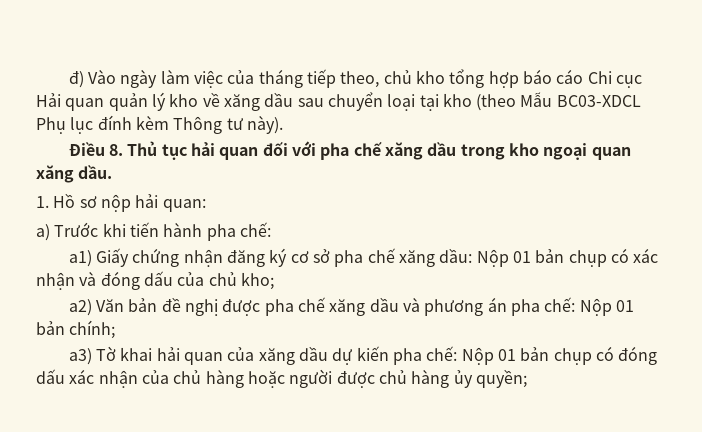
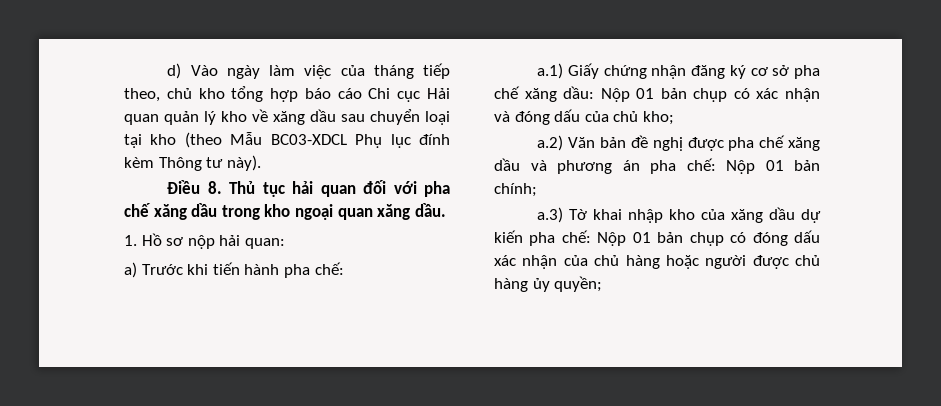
- đ) Vào ngày làm việc của tháng tiếp theo, chủ kho tổng hợp báo cáo Chi cục Hải quan quản lý kho về xăng dầu sau chuyển loại tại kho (theo Mẫu BC03-XDCL Phụ lục đính kèm Thông tư này).
+ d) Vào ngày làm việc của tháng tiếp theo, chủ kho tổng hợp báo cáo Chi cục Hải quan quản lý kho về xăng dầu sau chuyển loại tại kho (theo Mẫu BC03-XDCL Phụ lục đính kèm Thông tư này).
- a1) Giấy chứng nhận đăng ký cơ sở pha chế xăng dầu: Nộp 01 bản chụp có xác nhận và đóng dấu của chủ kho;
+ a.1) Giấy chứng nhận đăng ký cơ sở pha chế xăng dầu: Nộp 01 bản chụp có xác nhận và đóng dấu của chủ kho;
- a2) Văn bản đề nghị được pha chế xăng dầu và phương án pha chế: Nộp 01 bản chính;
+ a.2) Văn bản đề nghị được pha chế xăng dầu và phương án pha chế: Nộp 01 bản chính;
- a3) Tờ khai hải quan của xăng dầu dự kiến pha chế: Nộp 01 bản chụp có đóng dấu xác nhận của chủ hàng hoặc người được chủ hàng ủy quyền;
+ a.3) Tờ khai nhập kho của xăng dầu dự kiến pha chế: Nộp 01 bản chụp có đóng dấu xác nhận của chủ hàng hoặc người được chủ hàng ủy quyền;

